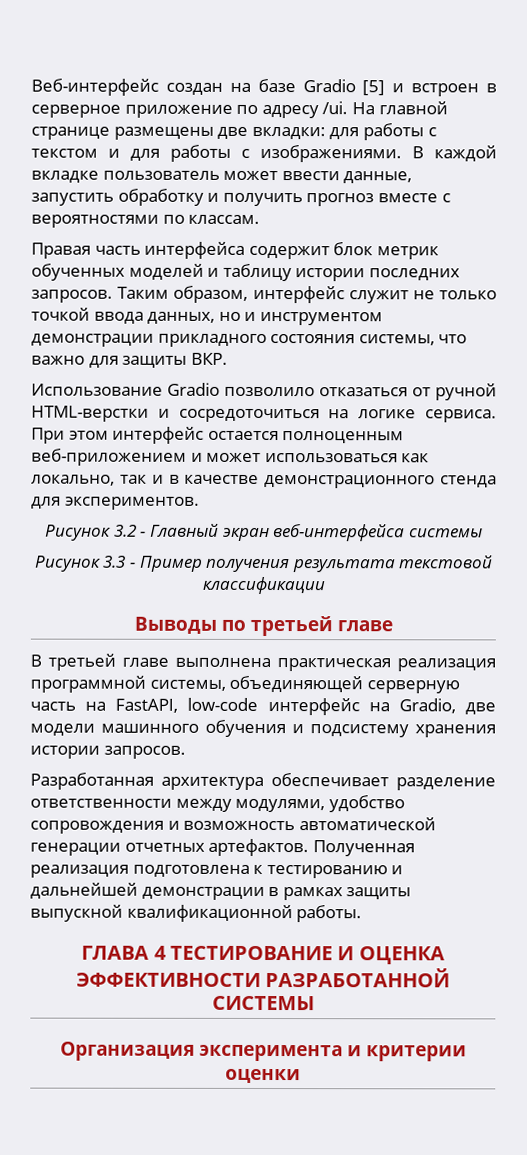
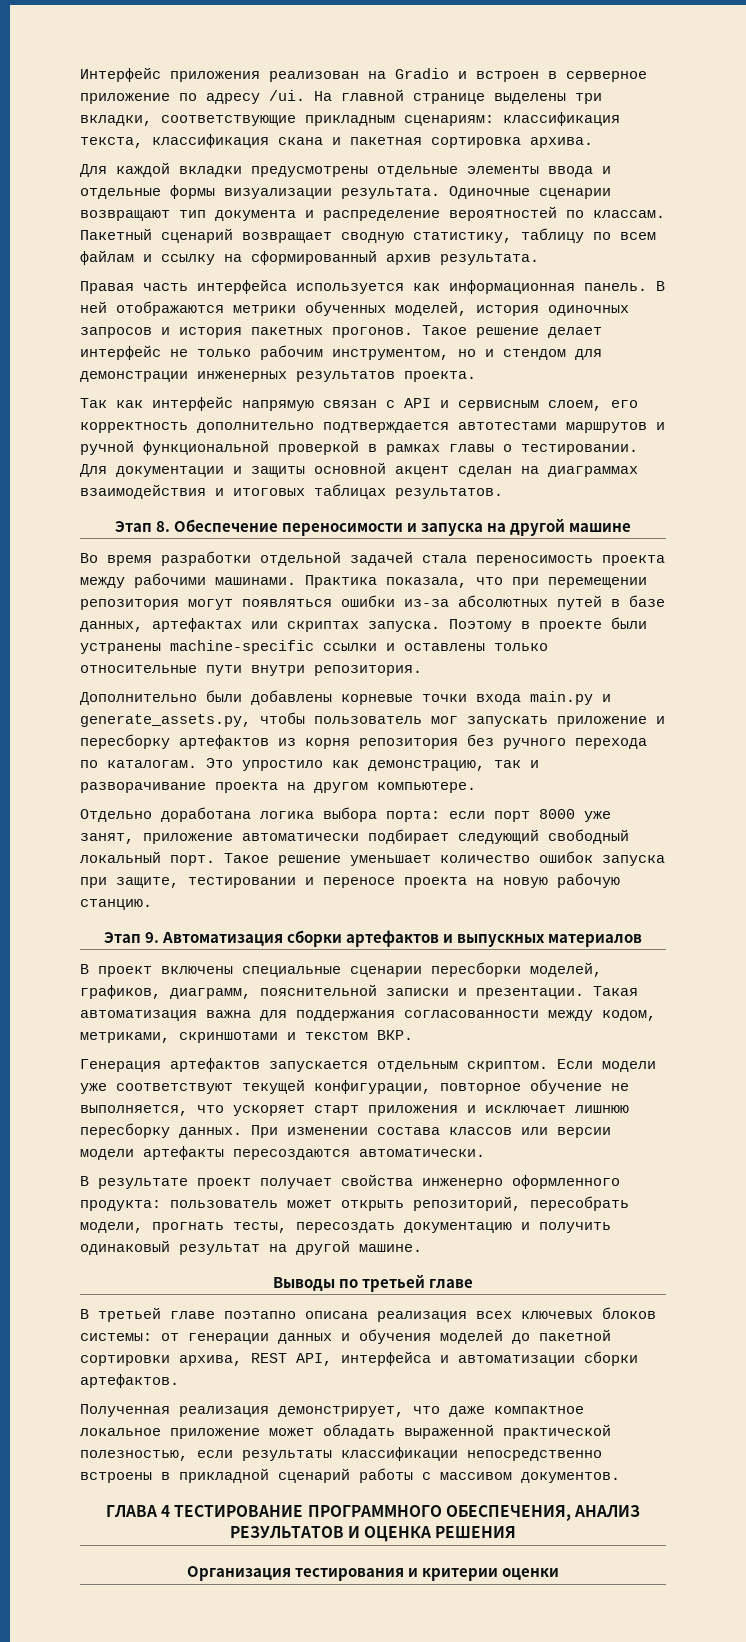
- Веб-интерфейс создан на базе Gradio [5] и встроен в серверное приложение по адресу /ui.
+ Интерфейс приложения реализован на Gradio и встроен в серверное приложение по адресу /ui.
- На главной странице размещены две вкладки: для работы с текстом и для работы с изображениями. В каждой вкладке пользователь может ввести данные, запустить обработку и получить прогноз вместе с вероятностями по классам.
- Правая часть интерфейса содержит блок метрик обученных моделей и таблицу истории последних запросов. Таким образом, интерфейс служит не только точкой ввода данных, но и инструментом демонстрации прикладного состояния системы, что важно для защиты ВКР.
- Использование Gradio позволило отказаться от ручной HTML-верстки и сосредоточиться на логике сервиса. При этом интерфейс остается полноценным веб-приложением и может использоваться как локально, так и в качестве демонстрационного стенда для экспериментов.
- Рисунок 3.2 - Главный экран веб-интерфейса системы
- Рисунок 3.3 - Пример получения результата текстовой классификации
+ На главной странице выделены три вкладки, соответствующие прикладным сценариям: классификация текста, классификация скана и пакетная сортировка архива.
+ Для каждой вкладки предусмотрены отдельные элементы ввода и отдельные формы визуализации результата. Одиночные сценарии возвращают тип документа и распределение вероятностей по классам. Пакетный сценарий возвращает сводную статистику, таблицу по всем файлам и ссылку на сформированный архив результата.
+ Правая часть интерфейса используется как информационная панель. В ней отображаются метрики обученных моделей, история одиночных запросов и история пакетных прогонов. Такое решение делает интерфейс не только рабочим инструментом, но и стендом для демонстрации инженерных результатов проекта.
+ Так как интерфейс напрямую связан с API и сервисным слоем, его корректность дополнительно подтверждается автотестами маршрутов и ручной функциональной проверкой в рамках главы о тестировании. Для документации и защиты основной акцент сделан на диаграммах взаимодействия и итоговых таблицах результатов.
+ Этап 8. Обеспечение переносимости и запуска на другой машине
+ Во время разработки отдельной задачей стала переносимость проекта между рабочими машинами. Практика показала, что при перемещении репозитория могут появляться ошибки из-за абсолютных путей в базе данных, артефактах или скриптах запуска. Поэтому в проекте были устранены machine-specific ссылки и оставлены только относительные пути внутри репозитория.
+ Дополнительно были добавлены корневые точки входа main.py и generate_assets.py, чтобы пользователь мог запускать приложение и пересборку артефактов из корня репозитория без ручного перехода по каталогам. Это упростило как демонстрацию, так и разворачивание проекта на другом компьютере.
+ Отдельно доработана логика выбора порта: если порт 8000 уже занят, приложение автоматически подбирает следующий свободный локальный порт. Такое решение уменьшает количество ошибок запуска при защите, тестировании и переносе проекта на новую рабочую станцию.
+ Этап 9. Автоматизация сборки артефактов и выпускных материалов
+ В проект включены специальные сценарии пересборки моделей, графиков, диаграмм, пояснительной записки и презентации. Такая автоматизация важна для поддержания согласованности между кодом, метриками, скриншотами и текстом ВКР.
+ Генерация артефактов запускается отдельным скриптом. Если модели уже соответствуют текущей конфигурации, повторное обучение не выполняется, что ускоряет старт приложения и исключает лишнюю пересборку данных. При изменении состава классов или версии модели артефакты пересоздаются автоматически.
+ В результате проект получает свойства инженерно оформленного продукта: пользователь может открыть репозиторий, пересобрать модели, прогнать тесты, пересоздать документацию и получить одинаковый результат на другой машине.
- В третьей главе выполнена практическая реализация программной системы, объединяющей серверную часть на FastAPI, low-code интерфейс на Gradio, две модели машинного обучения и подсистему хранения истории запросов.
- Разработанная архитектура обеспечивает разделение ответственности между модулями, удобство сопровождения и возможность автоматической генерации отчетных артефактов. Полученная реализация подготовлена к тестированию и дальнейшей демонстрации в рамках защиты выпускной квалификационной работы.
- ГЛАВА 4 ТЕСТИРОВАНИЕ И ОЦЕНКА ЭФФЕКТИВНОСТИ РАЗРАБОТАННОЙ СИСТЕМЫ
+ В третьей главе поэтапно описана реализация всех ключевых блоков системы: от генерации данных и обучения моделей до пакетной сортировки архива, REST API, интерфейса и автоматизации сборки артефактов.
+ Полученная реализация демонстрирует, что даже компактное локальное приложение может обладать выраженной практической полезностью, если результаты классификации непосредственно встроены в прикладной сценарий работы с массивом документов.
+ ГЛАВА 4 ТЕСТИРОВАНИЕ ПРОГРАММНОГО ОБЕСПЕЧЕНИЯ, АНАЛИЗ РЕЗУЛЬТАТОВ И ОЦЕНКА РЕШЕНИЯ
- Организация эксперимента и критерии оценки
+ Организация тестирования и критерии оценки

